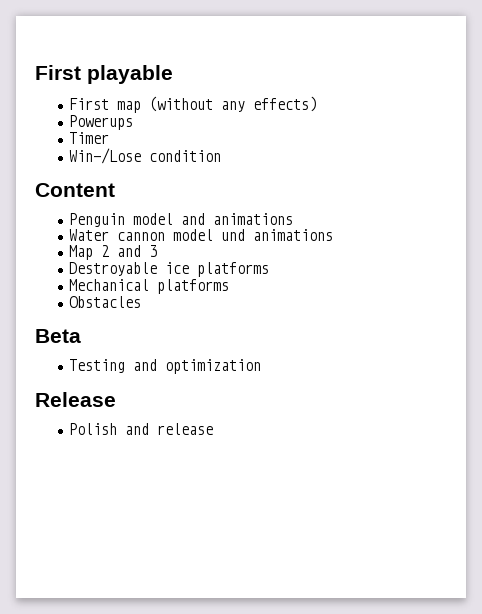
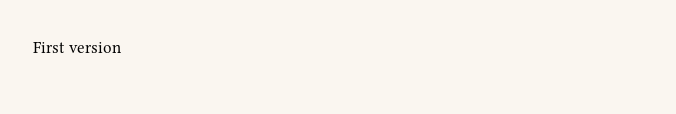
- First playable
- First map (without any effects)
- Powerups
- Timer
- Win-/Lose condition
- Content
- Penguin model and animations
- Water cannon model und animations
- Map 2 and 3
- Destroyable ice platforms
- Mechanical platforms
- Obstacles
- Beta
- Testing and optimization
- Release
- Polish and release
+ First version

